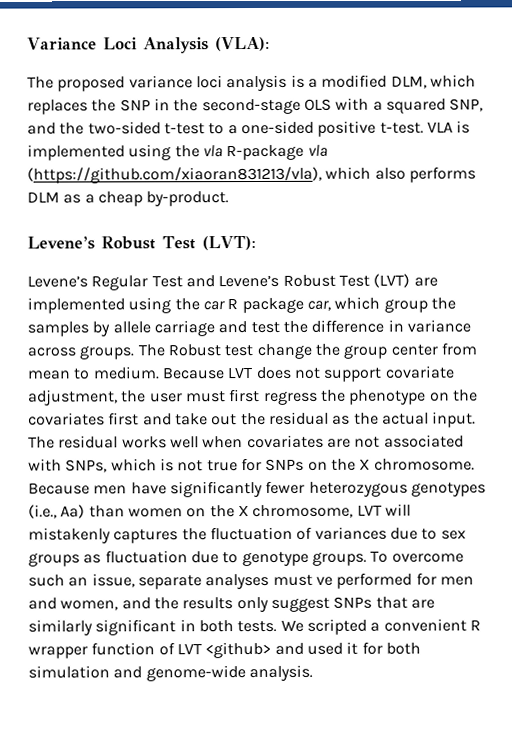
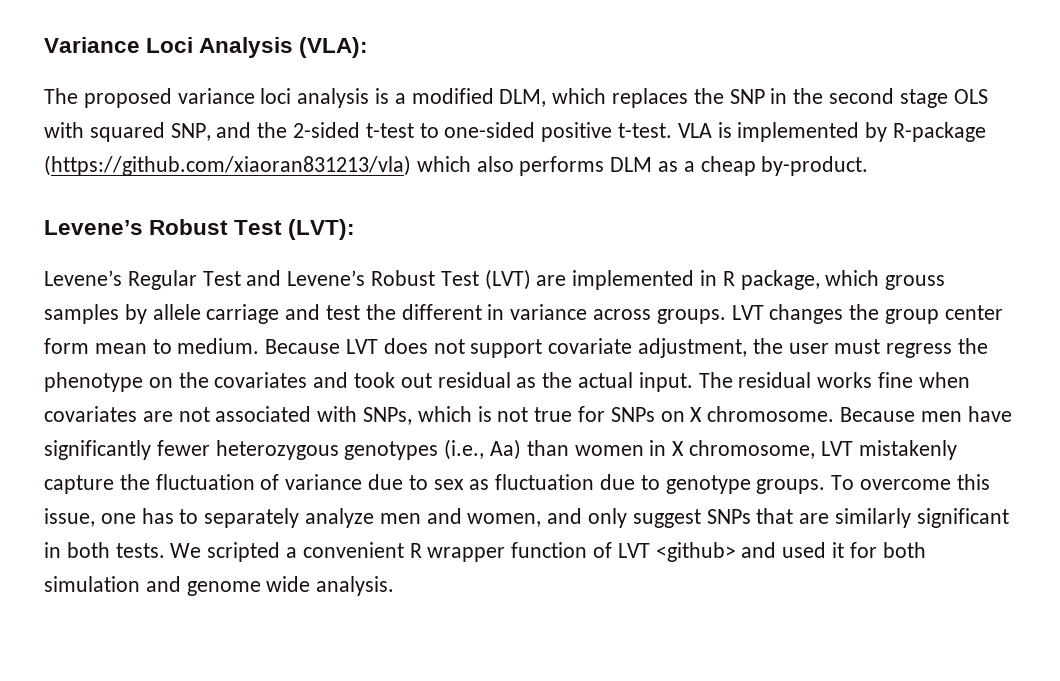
- The proposed variance loci analysis is a modified DLM, which replaces the SNP in the second-stage OLS with a squared SNP, and the two-sided t-test to a one-sided positive t-test.
+ The proposed variance loci analysis is a modified DLM, which replaces the SNP in the second stage OLS with squared SNP, and the 2-sided t-test to one-sided positive t-test.
- VLA is implemented using the vla R-package vla (https://github.com/xiaoran831213/vla), which also performs DLM as a cheap by-product.
+ VLA is implemented by R-package (https://github.com/xiaoran831213/vla) which also performs DLM as a cheap by-product.
- Levene’s Regular Test and Levene’s Robust Test (LVT) are implemented using the car R package car, which group the samples by allele carriage and test the difference in variance across groups.
+ Levene’s Regular Test and Levene’s Robust Test (LVT) are implemented in R package, which grouss samples by allele carriage and test the different in variance across groups.
- The Robust test change the group center from mean to medium.
+ LVT changes the group center form mean to medium.
- Because LVT does not support covariate adjustment, the user must first regress the phenotype on the covariates first and take out the residual as the actual input.
+ Because LVT does not support covariate adjustment, the user must regress the phenotype on the covariates and took out residual as the actual input.
- The residual works well when covariates are not associated with SNPs, which is not true for SNPs on the X chromosome.
+ The residual works fine when covariates are not associated with SNPs, which is not true for SNPs on X chromosome.
- Because men have significantly fewer heterozygous genotypes (i.e., Aa) than women on the X chromosome, LVT will mistakenly captures the fluctuation of variances due to sex groups as fluctuation due to genotype groups.
+ Because men have significantly fewer heterozygous genotypes (i.e., Aa) than women in X chromosome, LVT mistakenly capture the fluctuation of variance due to sex as fluctuation due to genotype groups.
- To overcome such an issue, separate analyses must ve performed for men and women, and the results only suggest SNPs that are similarly significant in both tests.
+ To overcome this issue, one has to separately analyze men and women, and only suggest SNPs that are similarly significant in both tests.
- We scripted a convenient R wrapper function of LVT <github> and used it for both simulation and genome-wide analysis.
+ We scripted a convenient R wrapper function of LVT <github> and used it for both simulation and genome wide analysis.

